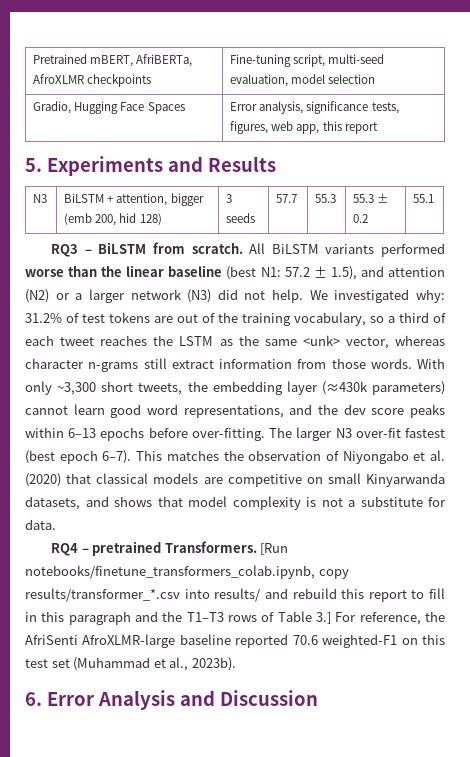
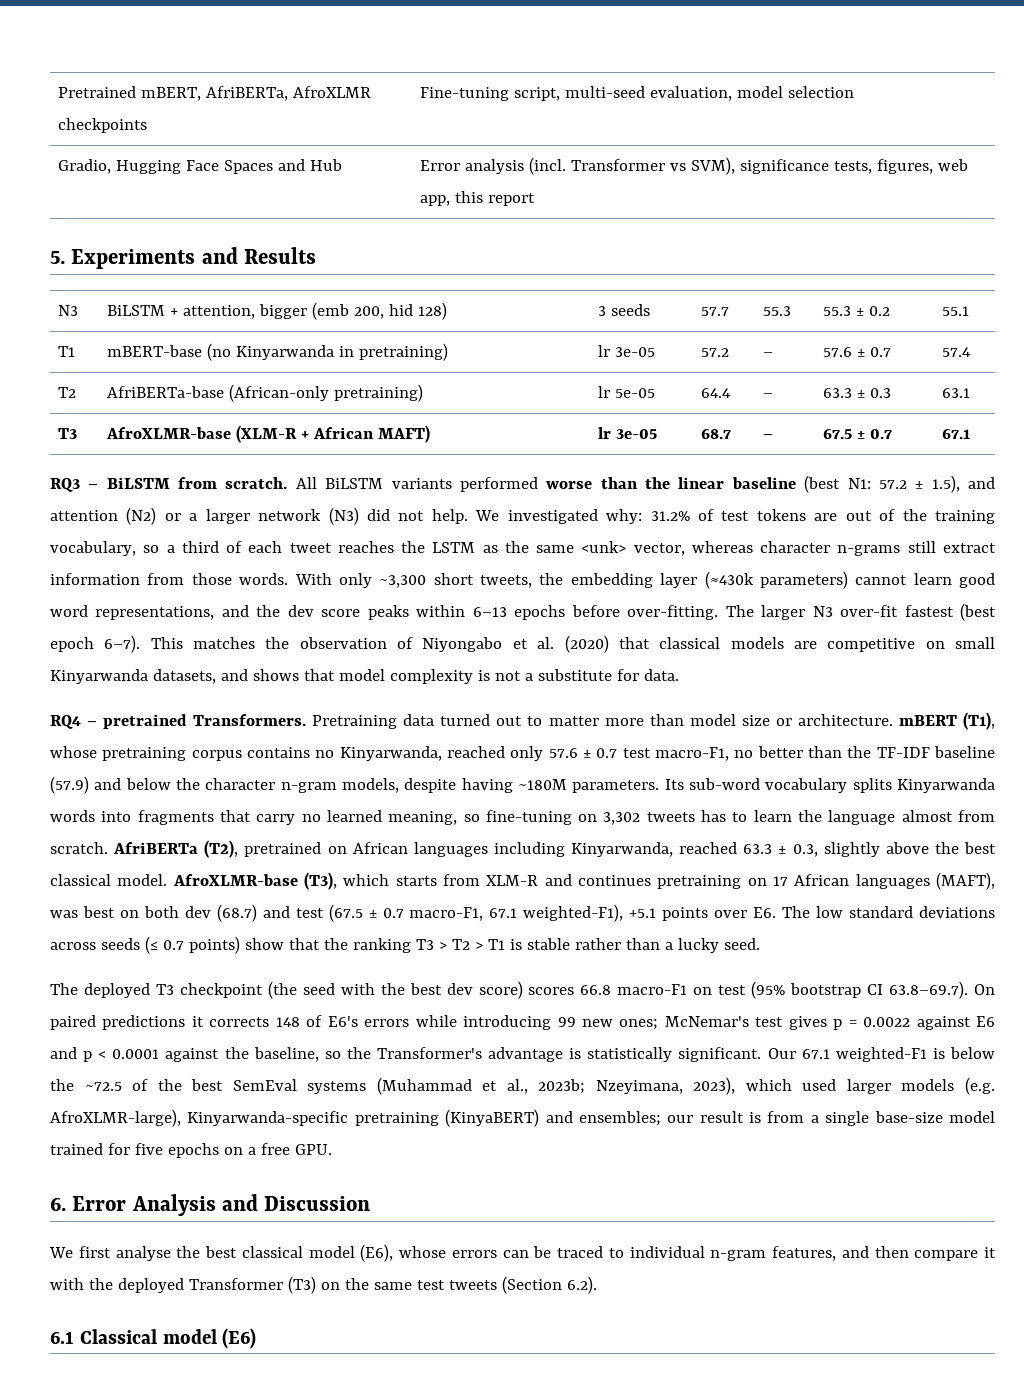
- Gradio, Hugging Face Spaces | Error analysis, significance tests, figures, web app, this report
+ Gradio, Hugging Face Spaces and Hub | Error analysis (incl. Transformer vs SVM), significance tests, figures, web app, this report
+ T1 | mBERT-base (no Kinyarwanda in pretraining) | lr 3e-05 | 57.2 | – | 57.6 ± 0.7 | 57.4
+ T2 | AfriBERTa-base (African-only pretraining) | lr 5e-05 | 64.4 | – | 63.3 ± 0.3 | 63.1
+ T3 | AfroXLMR-base (XLM-R + African MAFT) | lr 3e-05 | 68.7 | – | 67.5 ± 0.7 | 67.1
- [Run notebooks/finetune_transformers_colab.ipynb, copy results/transformer_*.csv into results/ and rebuild this report to fill in this paragraph and the T1–T3 rows of Table 3.] For reference, the AfriSenti AfroXLMR-large baseline reported 70.6 weighted-F1 on this test set (Muhammad et al., 2023b).
+ Pretraining data turned out to matter more than model size or architecture. mBERT (T1), whose pretraining corpus contains no Kinyarwanda, reached only 57.6 ± 0.7 test macro-F1, no better than the TF-IDF baseline (57.9) and below the character n-gram models, despite having ~180M parameters. Its sub-word vocabulary splits Kinyarwanda words into fragments that carry no learned meaning, so fine-tuning on 3,302 tweets has to learn the language almost from scratch. AfriBERTa (T2), pretrained on African languages including Kinyarwanda, reached 63.3 ± 0.3, slightly above the best classical model. AfroXLMR-base (T3), which starts from XLM-R and continues pretraining on 17 African languages (MAFT), was best on both dev (68.7) and test (67.5 ± 0.7 macro-F1, 67.1 weighted-F1), +5.1 points over E6. The low standard deviations across seeds (≤ 0.7 points) show that the ranking T3 > T2 > T1 is stable rather than a lucky seed.
+ The deployed T3 checkpoint (the seed with the best dev score) scores 66.8 macro-F1 on test (95% bootstrap CI 63.8–69.7). On paired predictions it corrects 148 of E6's errors while introducing 99 new ones; McNemar's test gives p = 0.0022 against E6 and p < 0.0001 against the baseline, so the Transformer's advantage is statistically significant. Our 67.1 weighted-F1 is below the ~72.5 of the best SemEval systems (Muhammad et al., 2023b; Nzeyimana, 2023), which used larger models (e.g. AfroXLMR-large), Kinyarwanda-specific pretraining (KinyaBERT) and ensembles; our result is from a single base-size model trained for five epochs on a free GPU.
+ We first analyse the best classical model (E6), whose errors can be traced to individual n-gram features, and then compare it with the deployed Transformer (T3) on the same test tweets (Section 6.2).
+ 6.1 Classical model (E6)

